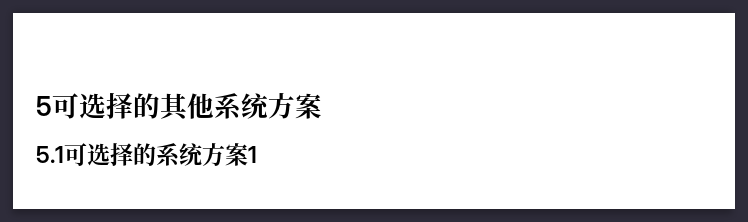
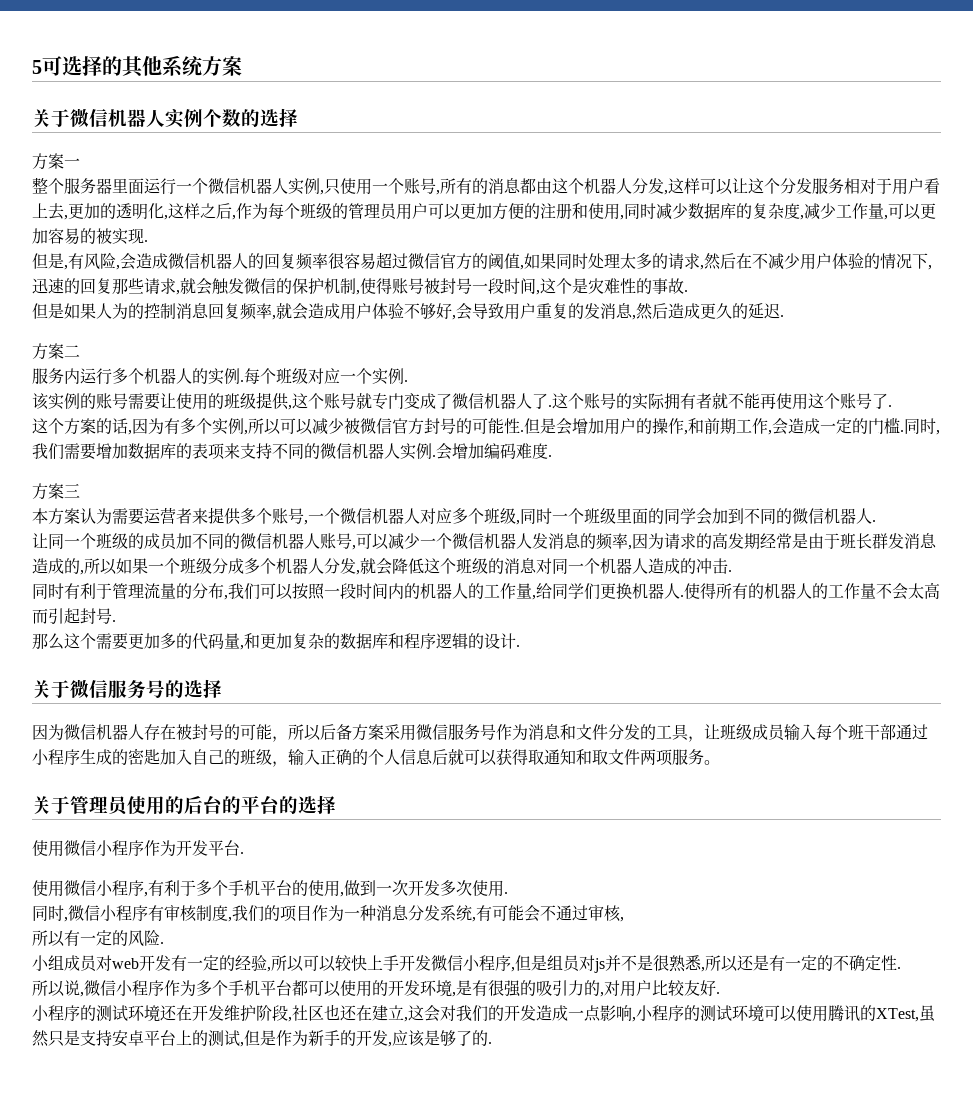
- 5.1可选择的系统方案1
+ 关于微信机器人实例个数的选择
+ 方案一
+ 整个服务器里面运行一个微信机器人实例,只使用一个账号,所有的消息都由这个机器人分发,这样可以让这个分发服务相对于用户看上去,更加的透明化,这样之后,作为每个班级的管理员用户可以更加方便的注册和使用,同时减少数据库的复杂度,减少工作量,可以更加容易的被实现.
+ 但是,有风险,会造成微信机器人的回复频率很容易超过微信官方的阈值,如果同时处理太多的请求,然后在不减少用户体验的情况下,迅速的回复那些请求,就会触发微信的保护机制,使得账号被封号一段时间,这个是灾难性的事故.
+ 但是如果人为的控制消息回复频率,就会造成用户体验不够好,会导致用户重复的发消息,然后造成更久的延迟.
+ 方案二
+ 服务内运行多个机器人的实例.每个班级对应一个实例.
+ 该实例的账号需要让使用的班级提供,这个账号就专门变成了微信机器人了.这个账号的实际拥有者就不能再使用这个账号了.
+ 这个方案的话,因为有多个实例,所以可以减少被微信官方封号的可能性.但是会增加用户的操作,和前期工作,会造成一定的门槛.同时,我们需要增加数据库的表项来支持不同的微信机器人实例.会增加编码难度.
+ 方案三
+ 本方案认为需要运营者来提供多个账号,一个微信机器人对应多个班级,同时一个班级里面的同学会加到不同的微信机器人.
+ 让同一个班级的成员加不同的微信机器人账号,可以减少一个微信机器人发消息的频率,因为请求的高发期经常是由于班长群发消息造成的,所以如果一个班级分成多个机器人分发,就会降低这个班级的消息对同一个机器人造成的冲击.
+ 同时有利于管理流量的分布,我们可以按照一段时间内的机器人的工作量,给同学们更换机器人.使得所有的机器人的工作量不会太高而引起封号.
+ 那么这个需要更加多的代码量,和更加复杂的数据库和程序逻辑的设计.
+ 关于微信服务号的选择
+ 因为微信机器人存在被封号的可能，所以后备方案采用微信服务号作为消息和文件分发的工具，让班级成员输入每个班干部通过小程序生成的密匙加入自己的班级，输入正确的个人信息后就可以获得取通知和取文件两项服务。
+ 关于管理员使用的后台的平台的选择
+ 使用微信小程序作为开发平台.
+ 使用微信小程序,有利于多个手机平台的使用,做到一次开发多次使用.
+ 同时,微信小程序有审核制度,我们的项目作为一种消息分发系统,有可能会不通过审核,
+ 所以有一定的风险.
+ 小组成员对web开发有一定的经验,所以可以较快上手开发微信小程序,但是组员对js并不是很熟悉,所以还是有一定的不确定性.
+ 所以说,微信小程序作为多个手机平台都可以使用的开发环境,是有很强的吸引力的,对用户比较友好.
+ 小程序的测试环境还在开发维护阶段,社区也还在建立,这会对我们的开发造成一点影响,小程序的测试环境可以使用腾讯的XTest,虽然只是支持安卓平台上的测试,但是作为新手的开发,应该是够了的.

